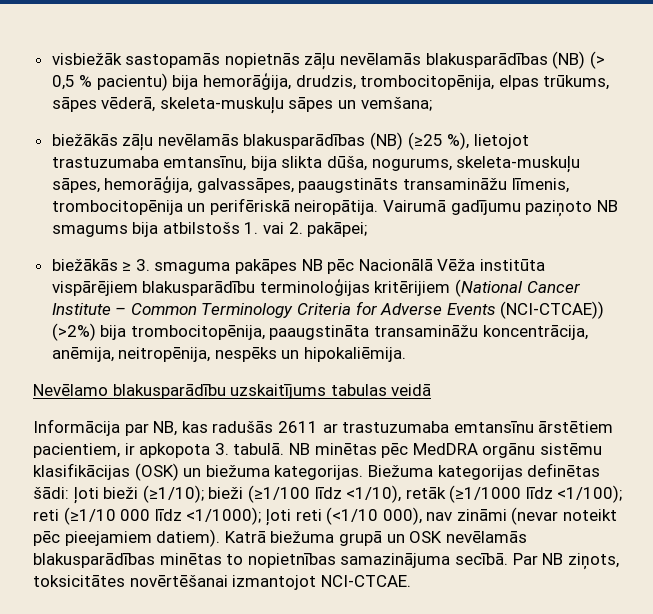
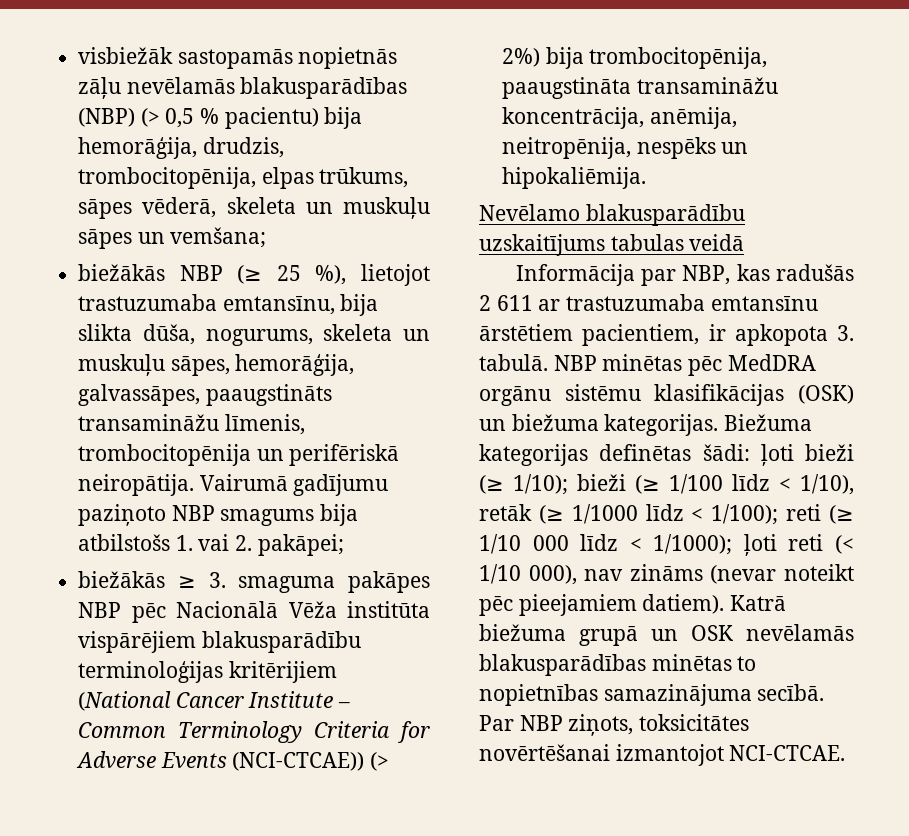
- visbiežāk sastopamās nopietnās zāļu nevēlamās blakusparādības (NB) (> 0,5 % pacientu) bija hemorāģija, drudzis, trombocitopēnija, elpas trūkums, sāpes vēderā, skeleta-muskuļu sāpes un vemšana;
+ visbiežāk sastopamās nopietnās zāļu nevēlamās blakusparādības (NBP) (> 0,5 % pacientu) bija hemorāģija, drudzis, trombocitopēnija, elpas trūkums, sāpes vēderā, skeleta un muskuļu sāpes un vemšana;
- biežākās zāļu nevēlamās blakusparādības (NB) (≥25 %), lietojot trastuzumaba emtansīnu, bija slikta dūša, nogurums, skeleta-muskuļu sāpes, hemorāģija, galvassāpes, paaugstināts transamināžu līmenis, trombocitopēnija un perifēriskā neiropātija.
+ biežākās NBP (≥ 25 %), lietojot trastuzumaba emtansīnu, bija slikta dūša, nogurums, skeleta un muskuļu sāpes, hemorāģija, galvassāpes, paaugstināts transamināžu līmenis, trombocitopēnija un perifēriskā neiropātija.
- Vairumā gadījumu paziņoto NB smagums bija atbilstošs 1. vai 2. pakāpei;
+ Vairumā gadījumu paziņoto NBP smagums bija atbilstošs 1. vai 2. pakāpei;
- biežākās ≥ 3. smaguma pakāpes NB pēc Nacionālā Vēža institūta vispārējiem blakusparādību terminoloģijas kritērijiem (National Cancer Institute – Common Terminology Criteria for Adverse Events (NCI-CTCAE)) (>2%) bija trombocitopēnija, paaugstināta transamināžu koncentrācija, anēmija, neitropēnija, nespēks un hipokaliēmija.
+ biežākās ≥ 3. smaguma pakāpes NBP pēc Nacionālā Vēža institūta vispārējiem blakusparādību terminoloģijas kritērijiem (National Cancer Institute – Common Terminology Criteria for Adverse Events (NCI-CTCAE)) (> 2%) bija trombocitopēnija, paaugstināta transamināžu koncentrācija, anēmija, neitropēnija, nespēks un hipokaliēmija.
- Informācija par NB, kas radušās 2611 ar trastuzumaba emtansīnu ārstētiem pacientiem, ir apkopota 3. tabulā.
+ Informācija par NBP, kas radušās 2 611 ar trastuzumaba emtansīnu ārstētiem pacientiem, ir apkopota 3. tabulā.
- NB minētas pēc MedDRA orgānu sistēmu klasifikācijas (OSK) un biežuma kategorijas.
+ NBP minētas pēc MedDRA orgānu sistēmu klasifikācijas (OSK) un biežuma kategorijas.
- Biežuma kategorijas definētas šādi: ļoti bieži (≥1/10); bieži (≥1/100 līdz <1/10), retāk (≥1/1000 līdz <1/100); reti (≥1/10 000 līdz <1/1000); ļoti reti (<1/10 000), nav zināmi (nevar noteikt pēc pieejamiem datiem).
+ Biežuma kategorijas definētas šādi: ļoti bieži (≥ 1/10); bieži (≥ 1/100 līdz < 1/10), retāk (≥ 1/1000 līdz < 1/100); reti (≥ 1/10 000 līdz < 1/1000); ļoti reti (< 1/10 000), nav zināms (nevar noteikt pēc pieejamiem datiem).
- Par NB ziņots, toksicitātes novērtēšanai izmantojot NCI-CTCAE.
+ Par NBP ziņots, toksicitātes novērtēšanai izmantojot NCI-CTCAE.

